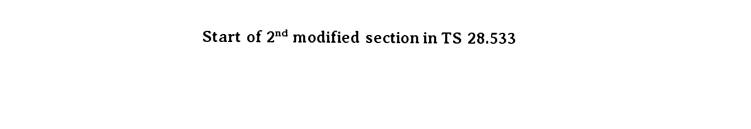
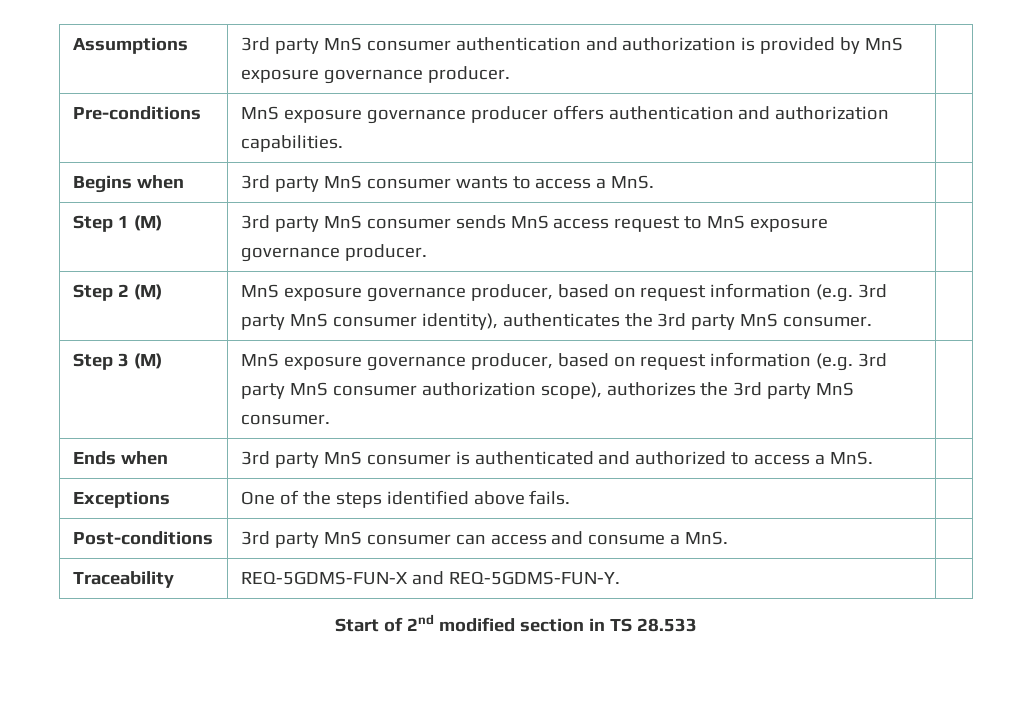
+ Assumptions | 3rd party MnS consumer authentication and authorization is provided by MnS exposure governance producer. |
+ Pre-conditions | MnS exposure governance producer offers authentication and authorization capabilities. |
+ Begins when | 3rd party MnS consumer wants to access a MnS. |
+ Step 1 (M) | 3rd party MnS consumer sends MnS access request to MnS exposure governance producer. |
+ Step 2 (M) | MnS exposure governance producer, based on request information (e.g. 3rd party MnS consumer identity), authenticates the 3rd party MnS consumer. |
+ Step 3 (M) | MnS exposure governance producer, based on request information (e.g. 3rd party MnS consumer authorization scope), authorizes the 3rd party MnS consumer. |
+ Ends when | 3rd party MnS consumer is authenticated and authorized to access a MnS. |
+ Exceptions | One of the steps identified above fails. |
+ Post-conditions | 3rd party MnS consumer can access and consume a MnS. |
+ Traceability | REQ-5GDMS-FUN-X and REQ-5GDMS-FUN-Y. |

